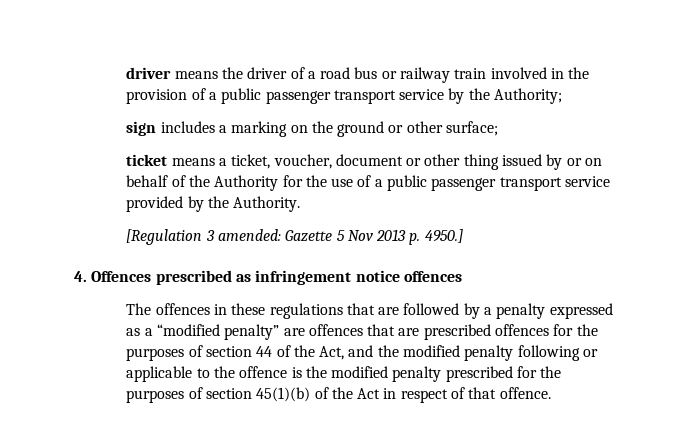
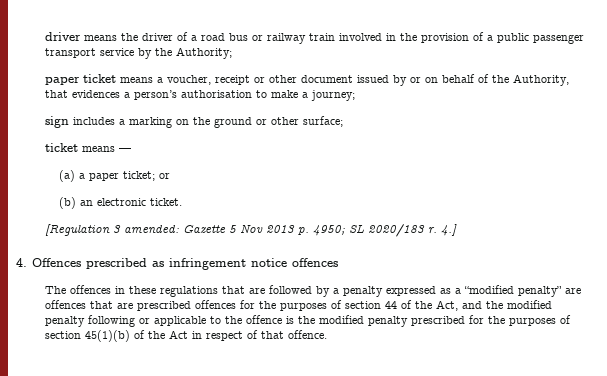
+ paper ticket means a voucher, receipt or other document issued by or on behalf of the Authority, that evidences a person’s authorisation to make a journey;
- ticket means a ticket, voucher, document or other thing issued by or on behalf of the Authority for the use of a public passenger transport service provided by the Authority.
+ ticket means —
+ (a) a paper ticket; or
+ (b) an electronic ticket.
- [Regulation 3 amended: Gazette 5 Nov 2013 p. 4950.]
+ [Regulation 3 amended: Gazette 5 Nov 2013 p. 4950; SL 2020/183 r. 4.]

